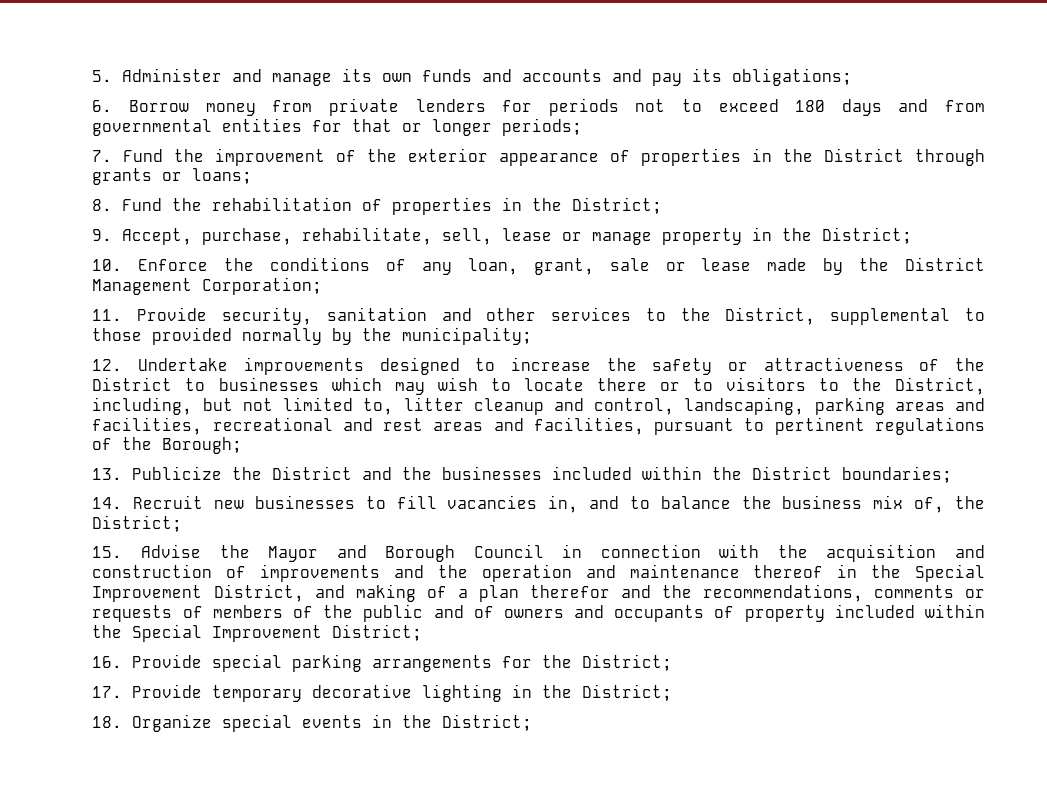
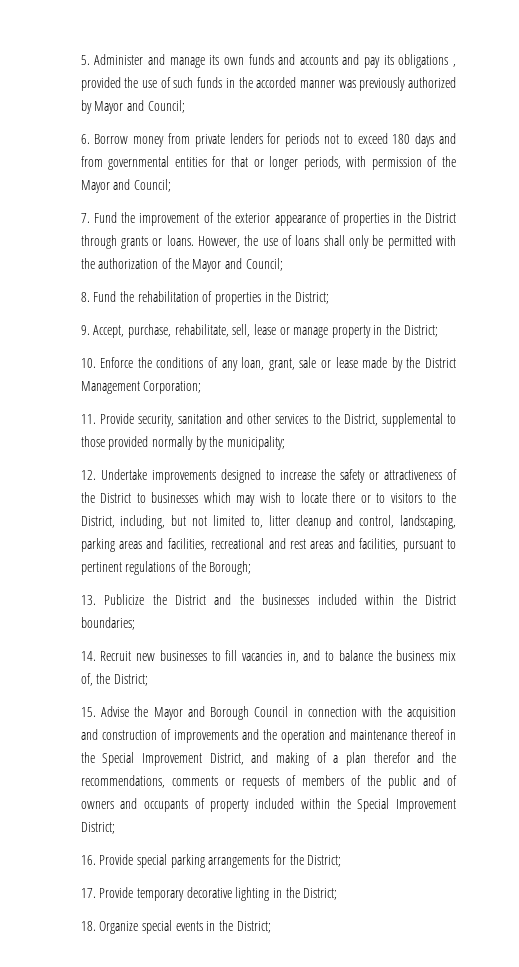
- 5. Administer and manage its own funds and accounts and pay its obligations;
+ 5. Administer and manage its own funds and accounts and pay its obligations , provided the use of such funds in the accorded manner was previously authorized by Mayor and Council;
- 6. Borrow money from private lenders for periods not to exceed 180 days and from governmental entities for that or longer periods;
+ 6. Borrow money from private lenders for periods not to exceed 180 days and from governmental entities for that or longer periods, with permission of the Mayor and Council;
- 7. Fund the improvement of the exterior appearance of properties in the District through grants or loans;
+ 7. Fund the improvement of the exterior appearance of properties in the District through grants or loans. However, the use of loans shall only be permitted with the authorization of the Mayor and Council;

